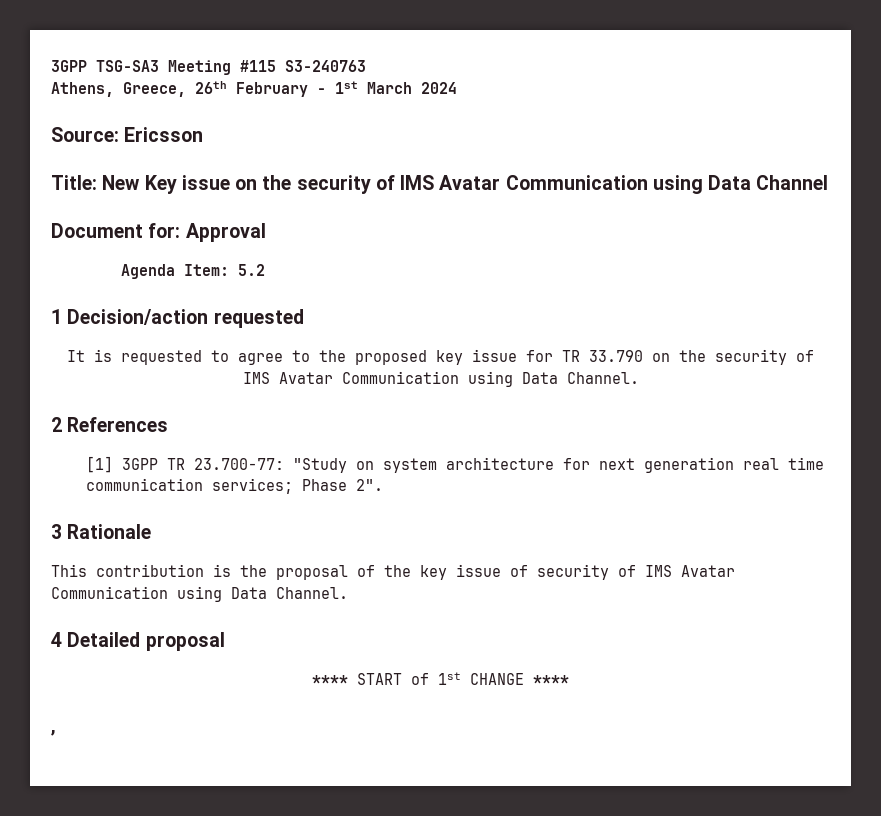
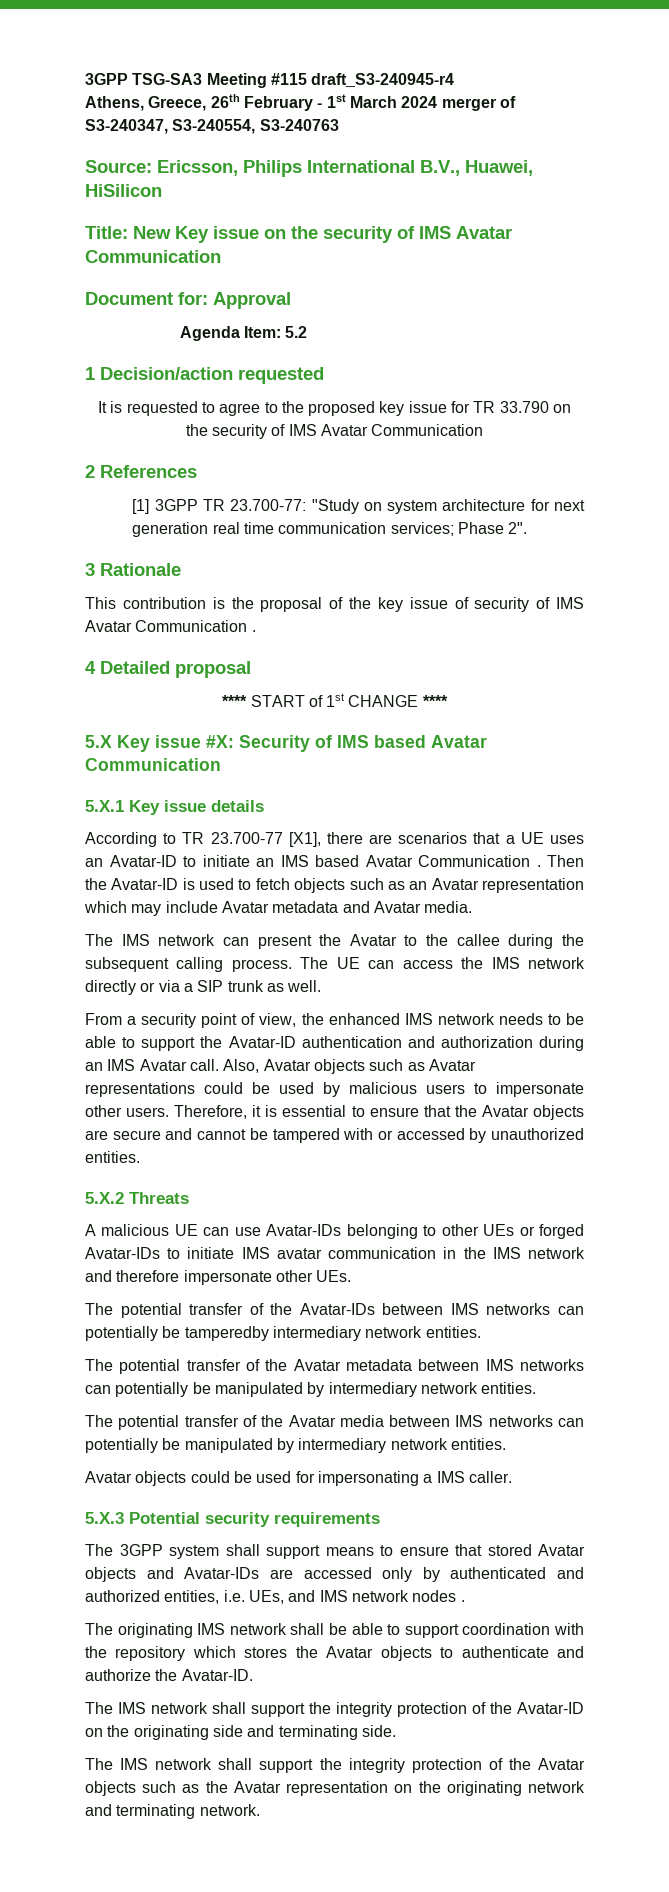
- 3GPP TSG-SA3 Meeting #115 S3-240763
+ 3GPP TSG-SA3 Meeting #115 draft_S3-240945-r4
- Athens, Greece, 26th February - 1st March 2024
- Source: Ericsson
+ Athens, Greece, 26th February - 1st March 2024 merger of S3-240347, S3-240554, S3-240763
+ Source: Ericsson, Philips International B.V., Huawei, HiSilicon
- Title: New Key issue on the security of IMS Avatar Communication using Data Channel
+ Title: New Key issue on the security of IMS Avatar Communication
- It is requested to agree to the proposed key issue for TR 33.790 on the security of IMS Avatar Communication using Data Channel.
+ It is requested to agree to the proposed key issue for TR 33.790 on the security of IMS Avatar Communication
- This contribution is the proposal of the key issue of security of IMS Avatar Communication using Data Channel.
+ This contribution is the proposal of the key issue of security of IMS Avatar Communication .
- ,
+ 5.X Key issue #X: Security of IMS based Avatar Communication
+ 5.X.1 Key issue details
+ According to TR 23.700-77 [X1], there are scenarios that a UE uses an Avatar-ID to initiate an IMS based Avatar Communication . Then the Avatar-ID is used to fetch objects such as an Avatar representation which may include Avatar metadata and Avatar media.
+ The IMS network can present the Avatar to the callee during the subsequent calling process. The UE can access the IMS network directly or via a SIP trunk as well.
+ From a security point of view, the enhanced IMS network needs to be able to support the Avatar-ID authentication and authorization during an IMS Avatar call. Also, Avatar objects such as Avatar representations could be used by malicious users to impersonate other users. Therefore, it is essential to ensure that the Avatar objects are secure and cannot be tampered with or accessed by unauthorized entities.
+ 5.X.2 Threats
+ A malicious UE can use Avatar-IDs belonging to other UEs or forged Avatar-IDs to initiate IMS avatar communication in the IMS network and therefore impersonate other UEs.
+ The potential transfer of the Avatar-IDs between IMS networks can potentially be tamperedby intermediary network entities.
+ The potential transfer of the Avatar metadata between IMS networks can potentially be manipulated by intermediary network entities.
+ The potential transfer of the Avatar media between IMS networks can potentially be manipulated by intermediary network entities.
+ Avatar objects could be used for impersonating a IMS caller.
+ 5.X.3 Potential security requirements
+ The 3GPP system shall support means to ensure that stored Avatar objects and Avatar-IDs are accessed only by authenticated and authorized entities, i.e. UEs, and IMS network nodes .
+ The originating IMS network shall be able to support coordination with the repository which stores the Avatar objects to authenticate and authorize the Avatar-ID.
+ The IMS network shall support the integrity protection of the Avatar-ID on the originating side and terminating side.
+ The IMS network shall support the integrity protection of the Avatar objects such as the Avatar representation on the originating network and terminating network.

